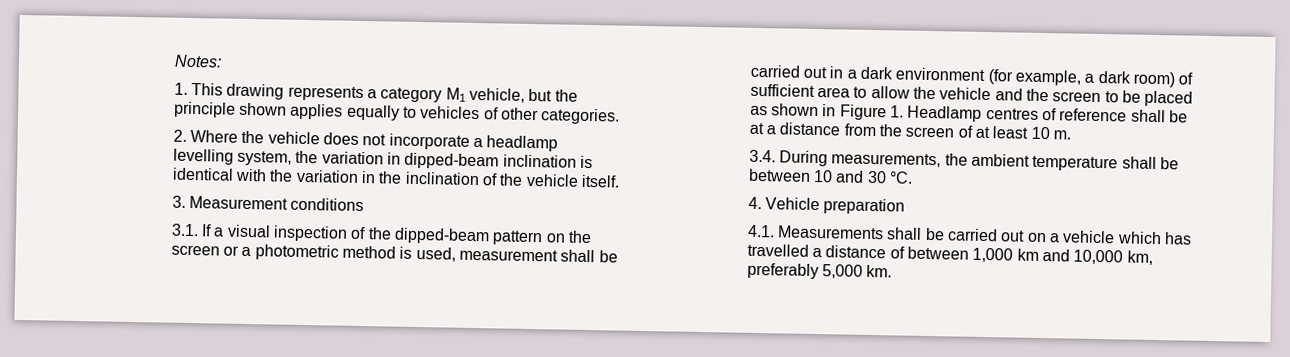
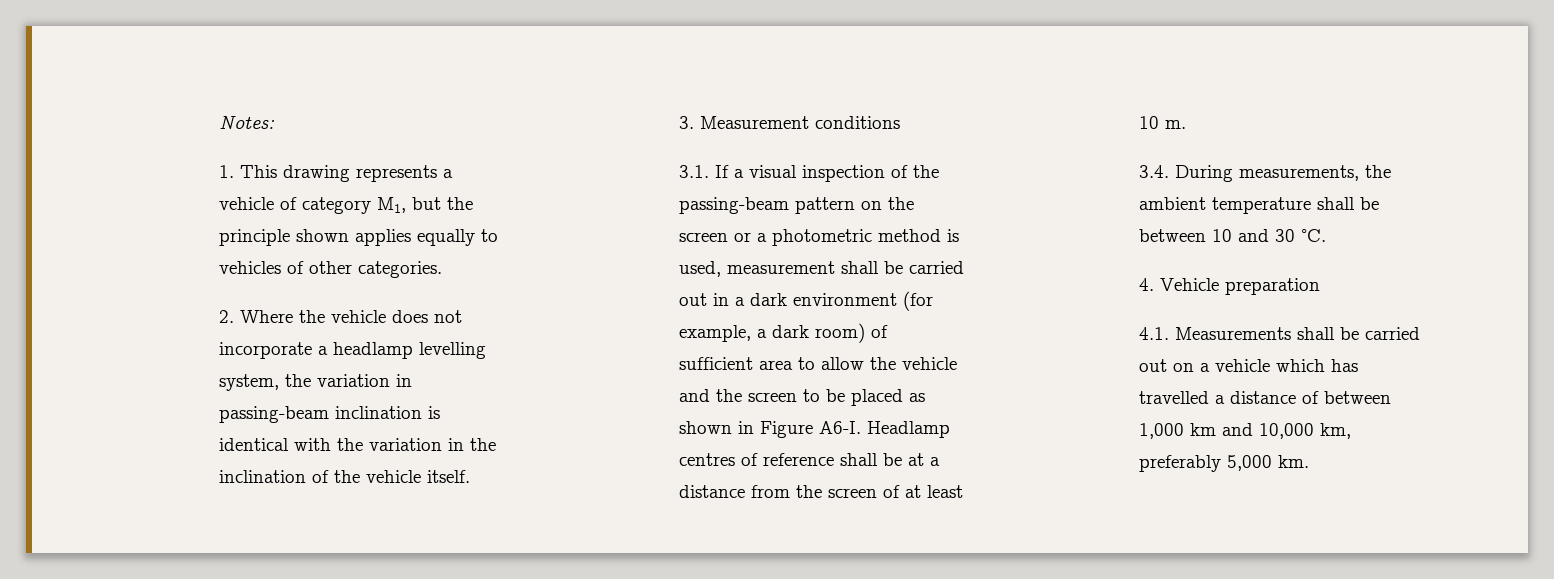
- 1. This drawing represents a category M1 vehicle, but the principle shown applies equally to vehicles of other categories.
+ 1. This drawing represents a vehicle of category M1, but the principle shown applies equally to vehicles of other categories.
- 2. Where the vehicle does not incorporate a headlamp levelling system, the variation in dipped-beam inclination is identical with the variation in the inclination of the vehicle itself.
+ 2. Where the vehicle does not incorporate a headlamp levelling system, the variation in passing-beam inclination is identical with the variation in the inclination of the vehicle itself.
- 3.1. If a visual inspection of the dipped-beam pattern on the screen or a photometric method is used, measurement shall be carried out in a dark environment (for example, a dark room) of sufficient area to allow the vehicle and the screen to be placed as shown in Figure 1. Headlamp centres of reference shall be at a distance from the screen of at least 10 m.
+ 3.1. If a visual inspection of the passing-beam pattern on the screen or a photometric method is used, measurement shall be carried out in a dark environment (for example, a dark room) of sufficient area to allow the vehicle and the screen to be placed as shown in Figure A6-I. Headlamp centres of reference shall be at a distance from the screen of at least 10 m.

